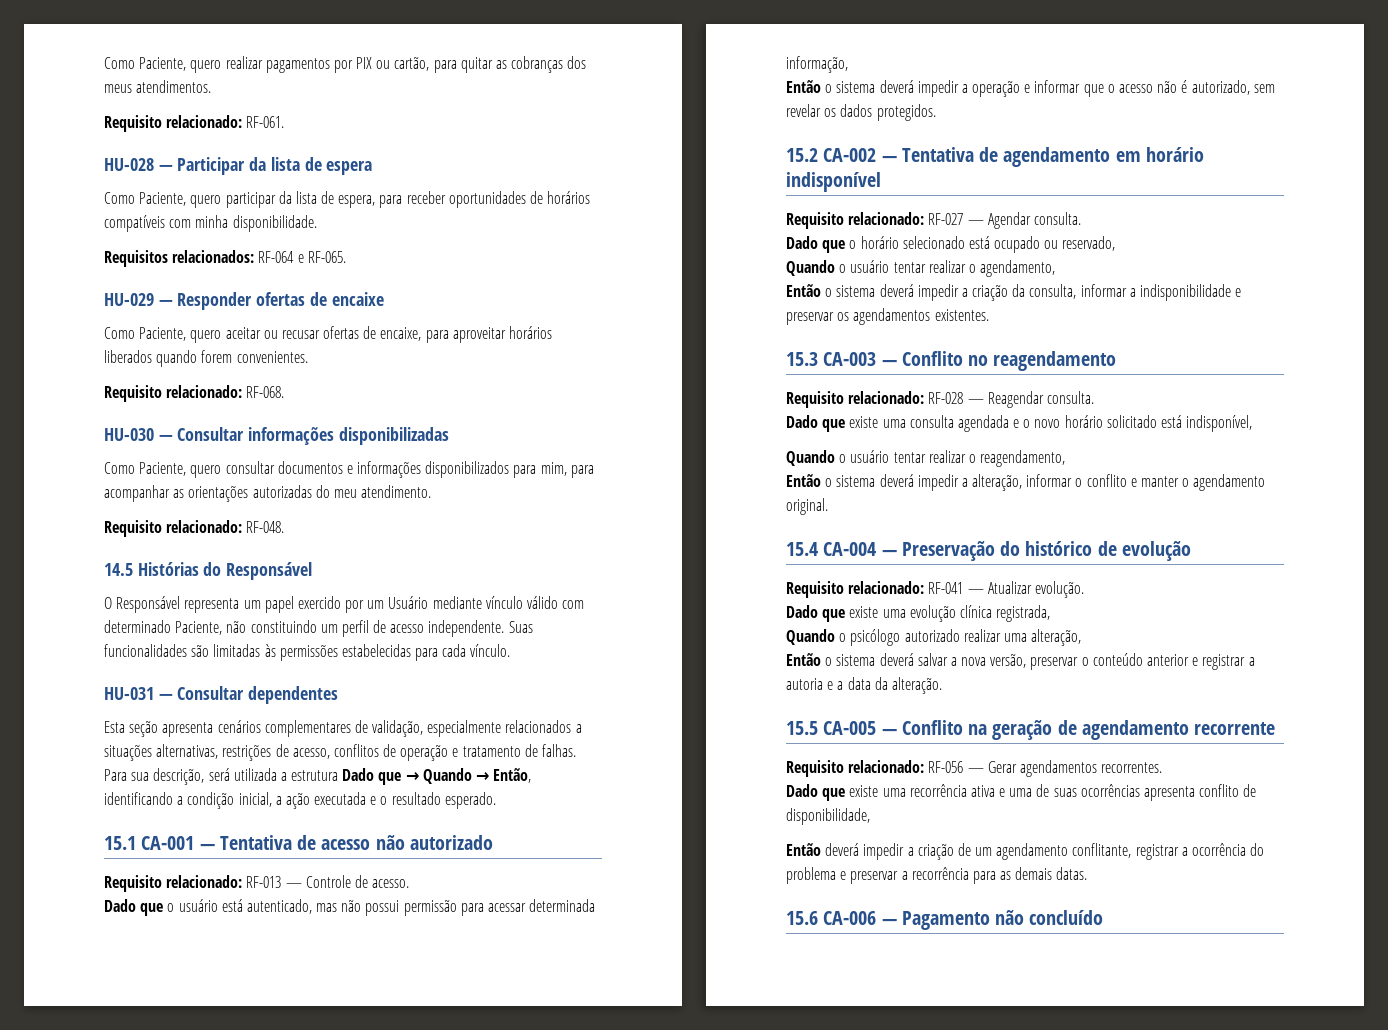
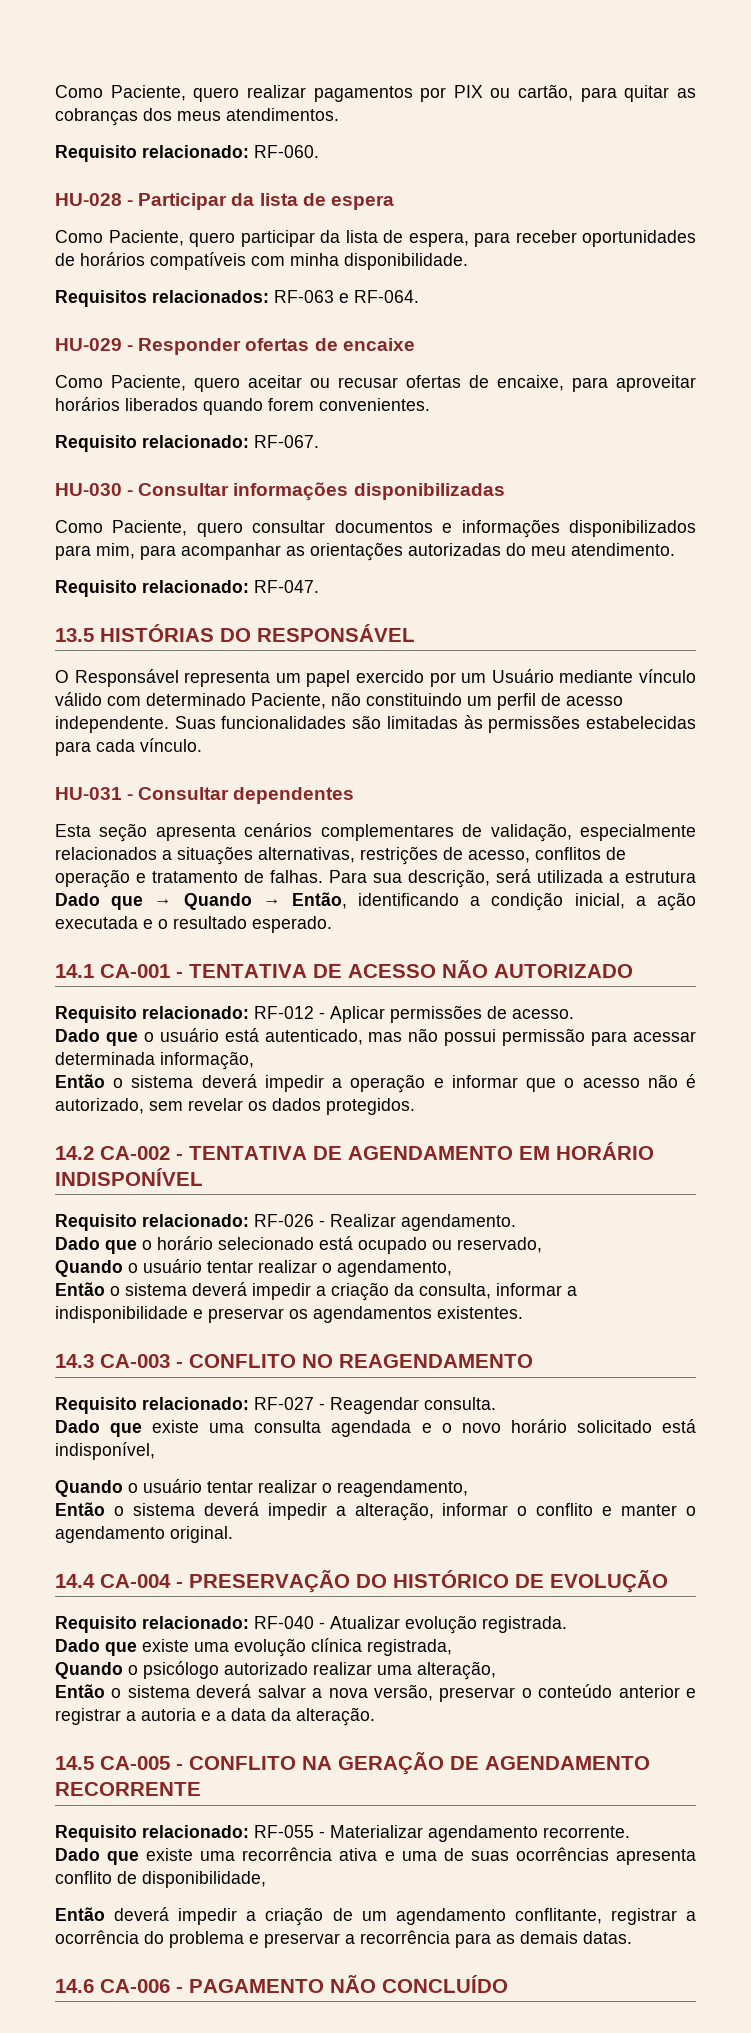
- Requisito relacionado: RF-061.
+ Requisito relacionado: RF-060.
- HU-028 — Participar da lista de espera
+ HU-028 - Participar da lista de espera
- Requisitos relacionados: RF-064 e RF-065.
+ Requisitos relacionados: RF-063 e RF-064.
- HU-029 — Responder ofertas de encaixe
+ HU-029 - Responder ofertas de encaixe
- Requisito relacionado: RF-068.
+ Requisito relacionado: RF-067.
- HU-030 — Consultar informações disponibilizadas
+ HU-030 - Consultar informações disponibilizadas
- Requisito relacionado: RF-048.
- 14.5 Histórias do Responsável
+ Requisito relacionado: RF-047.
+ 13.5 HISTÓRIAS DO RESPONSÁVEL
- HU-031 — Consultar dependentes
+ HU-031 - Consultar dependentes
- 15.1 CA-001 — Tentativa de acesso não autorizado
- Requisito relacionado: RF-013 — Controle de acesso.
+ 14.1 CA-001 - TENTATIVA DE ACESSO NÃO AUTORIZADO
+ Requisito relacionado: RF-012 - Aplicar permissões de acesso.
- 15.2 CA-002 — Tentativa de agendamento em horário indisponível
- Requisito relacionado: RF-027 — Agendar consulta.
+ 14.2 CA-002 - TENTATIVA DE AGENDAMENTO EM HORÁRIO INDISPONÍVEL
+ Requisito relacionado: RF-026 - Realizar agendamento.
- 15.3 CA-003 — Conflito no reagendamento
- Requisito relacionado: RF-028 — Reagendar consulta.
+ 14.3 CA-003 - CONFLITO NO REAGENDAMENTO
+ Requisito relacionado: RF-027 - Reagendar consulta.
- 15.4 CA-004 — Preservação do histórico de evolução
- Requisito relacionado: RF-041 — Atualizar evolução.
+ 14.4 CA-004 - PRESERVAÇÃO DO HISTÓRICO DE EVOLUÇÃO
+ Requisito relacionado: RF-040 - Atualizar evolução registrada.
- 15.5 CA-005 — Conflito na geração de agendamento recorrente
- Requisito relacionado: RF-056 — Gerar agendamentos recorrentes.
+ 14.5 CA-005 - CONFLITO NA GERAÇÃO DE AGENDAMENTO RECORRENTE
+ Requisito relacionado: RF-055 - Materializar agendamento recorrente.
- 15.6 CA-006 — Pagamento não concluído
+ 14.6 CA-006 - PAGAMENTO NÃO CONCLUÍDO

